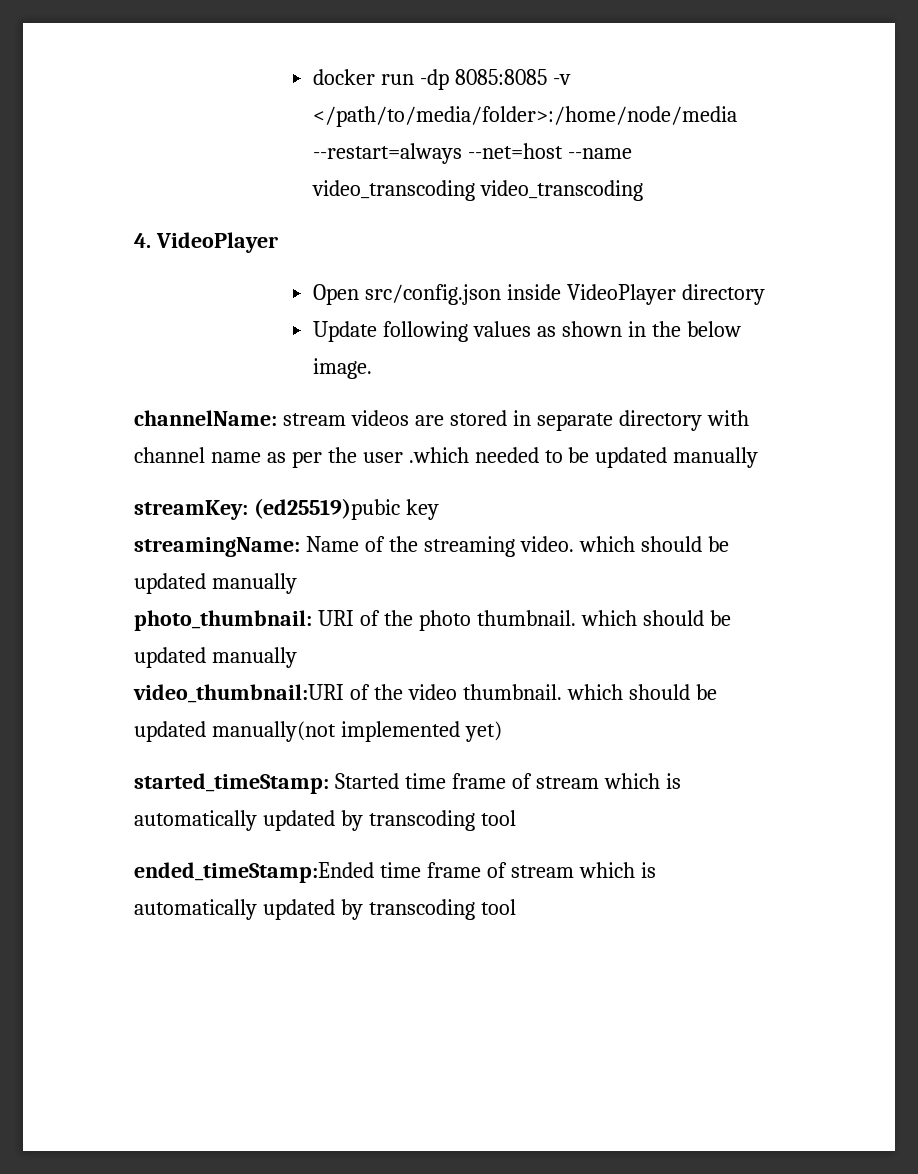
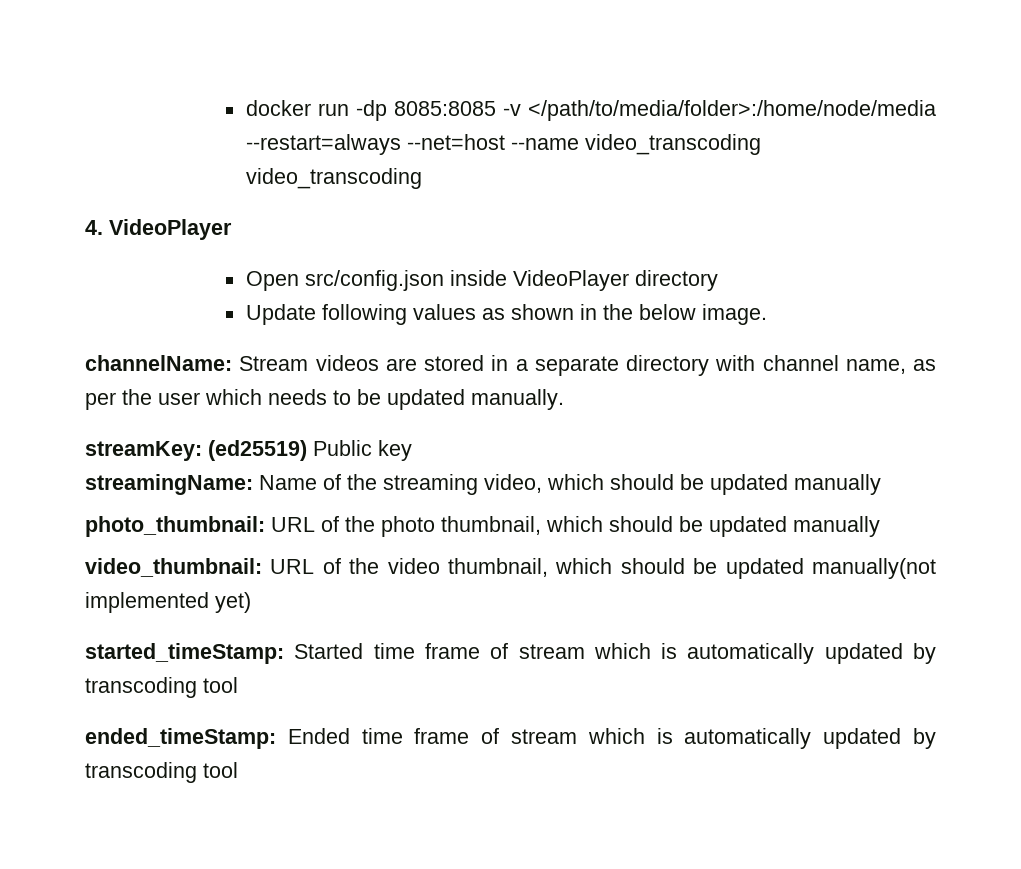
- channelName: stream videos are stored in separate directory with channel name as per the user .which needed to be updated manually
+ channelName: Stream videos are stored in a separate directory with channel name, as per the user which needs to be updated manually.
- streamKey: (ed25519)pubic key
+ streamKey: (ed25519) Public key
- streamingName: Name of the streaming video. which should be updated manually
+ streamingName: Name of the streaming video, which should be updated manually
- photo_thumbnail: URI of the photo thumbnail. which should be updated manually
- video_thumbnail:URI of the video thumbnail. which should be updated manually(not implemented yet)
+ photo_thumbnail: URL of the photo thumbnail, which should be updated manually
+ video_thumbnail: URL of the video thumbnail, which should be updated manually(not implemented yet)
- ended_timeStamp:Ended time frame of stream which is automatically updated by transcoding tool
+ ended_timeStamp: Ended time frame of stream which is automatically updated by transcoding tool

